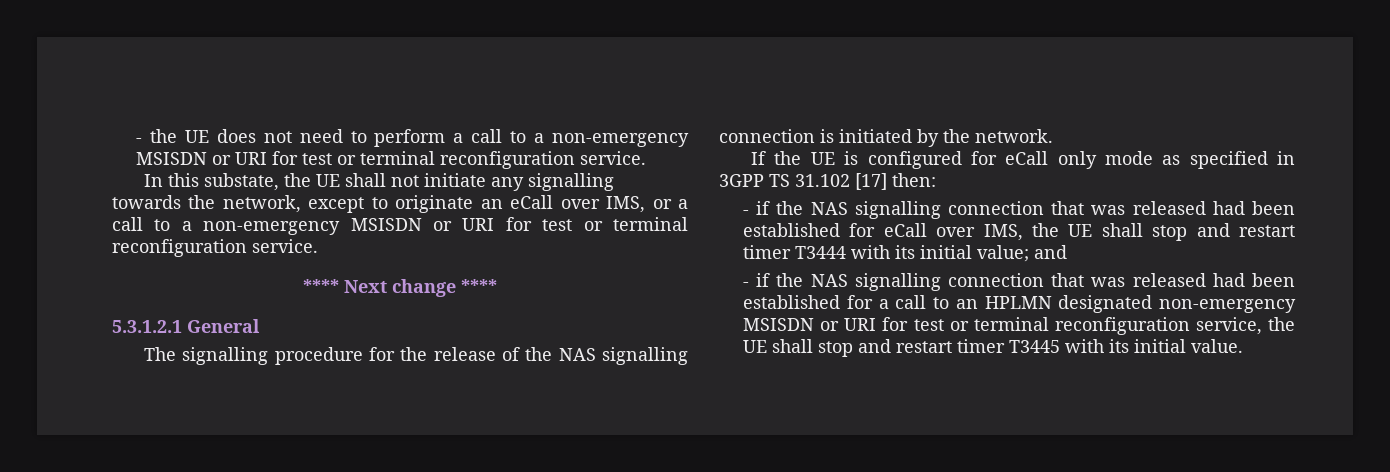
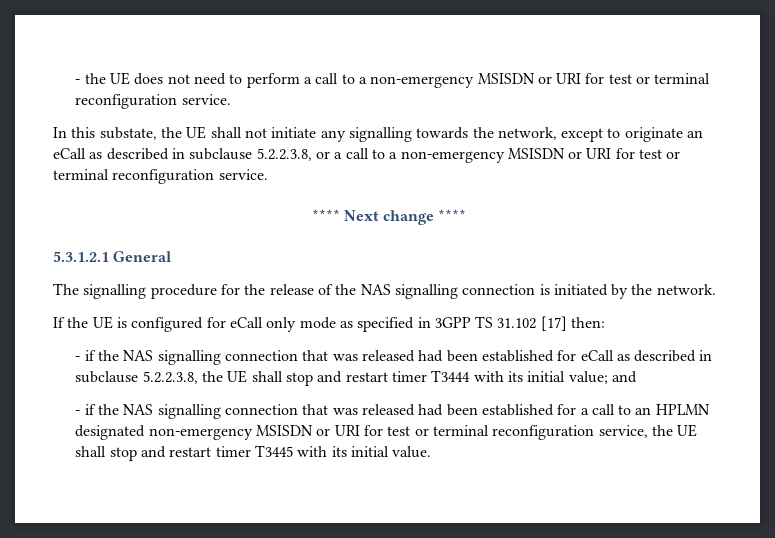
- In this substate, the UE shall not initiate any signalling towards the network, except to originate an eCall over IMS, or a call to a non-emergency MSISDN or URI for test or terminal reconfiguration service.
+ In this substate, the UE shall not initiate any signalling towards the network, except to originate an eCall as described in subclause 5.2.2.3.8, or a call to a non-emergency MSISDN or URI for test or terminal reconfiguration service.
- - if the NAS signalling connection that was released had been established for eCall over IMS, the UE shall stop and restart timer T3444 with its initial value; and
+ - if the NAS signalling connection that was released had been established for eCall as described in subclause 5.2.2.3.8, the UE shall stop and restart timer T3444 with its initial value; and

